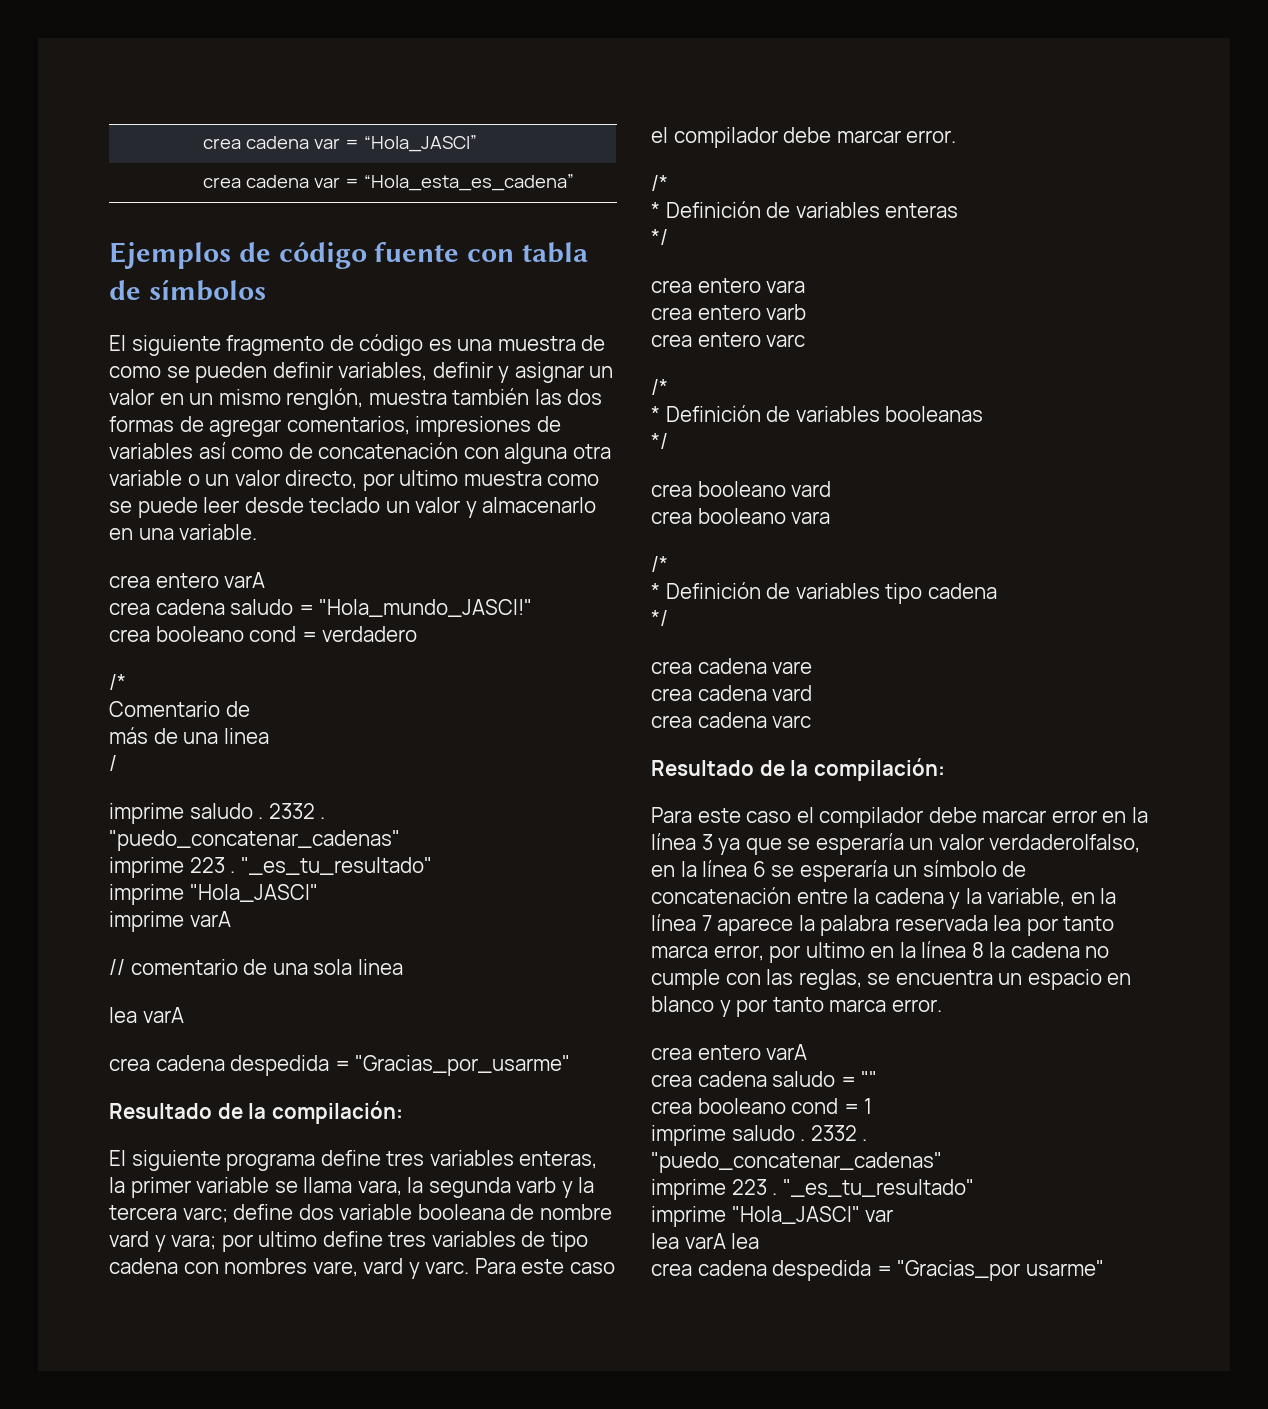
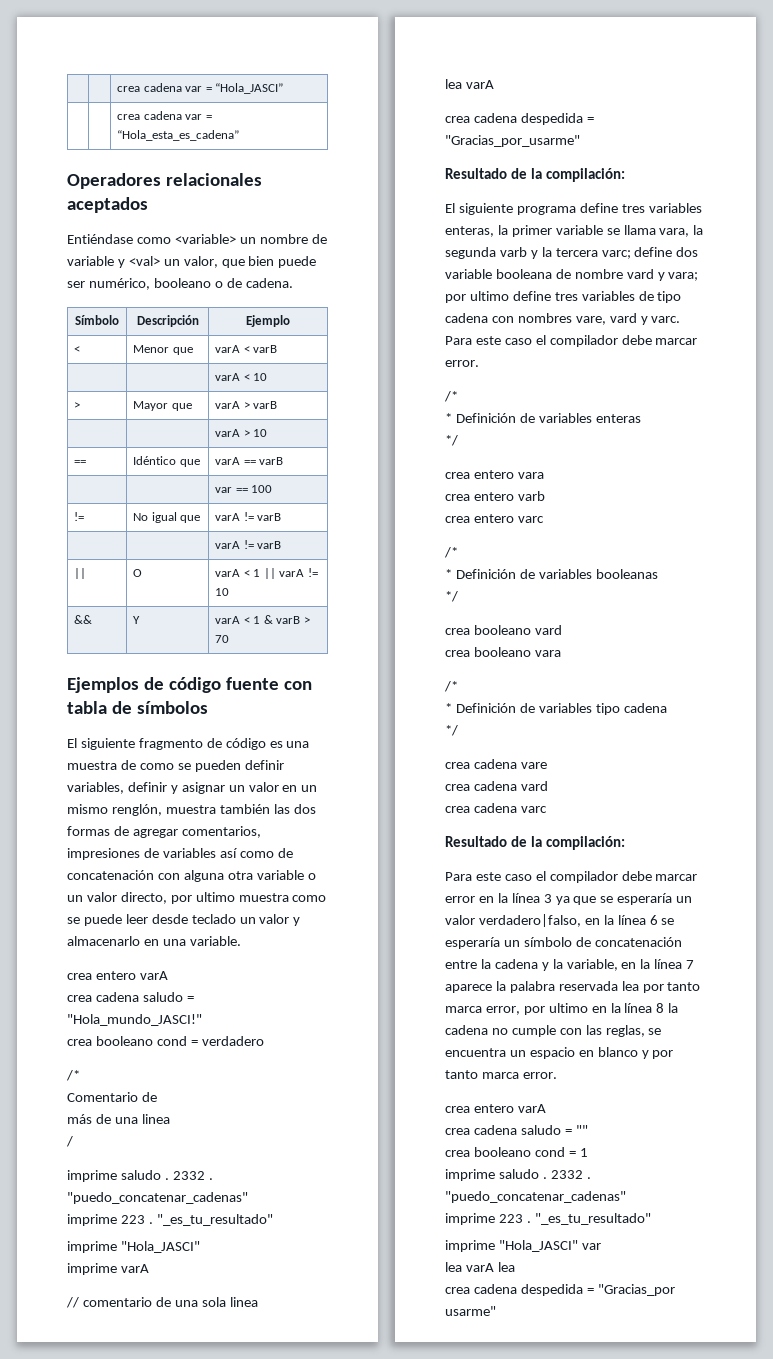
+ Operadores relacionales aceptados
+ Entiéndase como <variable> un nombre de variable y <val> un valor, que bien puede ser numérico, booleano o de cadena.
+ Símbolo | Descripción | Ejemplo
+ < | Menor que | varA < varB
+ | | varA < 10
+ > | Mayor que | varA > varB
+ | | varA > 10
+ == | Idéntico que | varA == varB
+ | | var == 100
+ != | No igual que | varA != varB
+ | | varA != varB
+ || | O | varA < 1 || varA != 10
+ && | Y | varA < 1 & varB > 70

